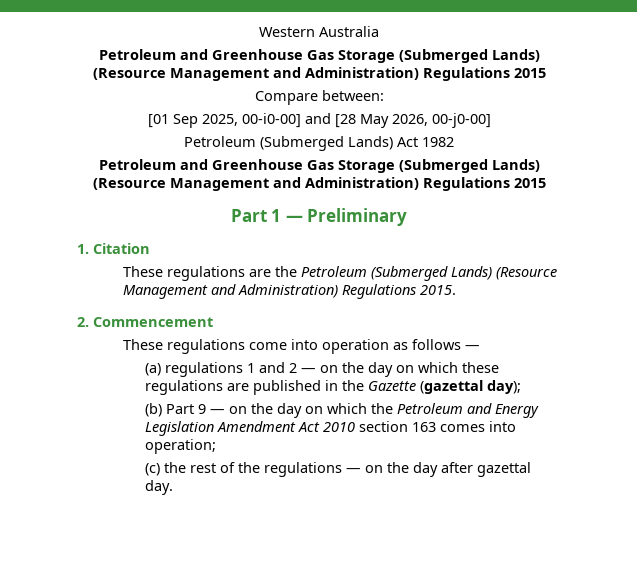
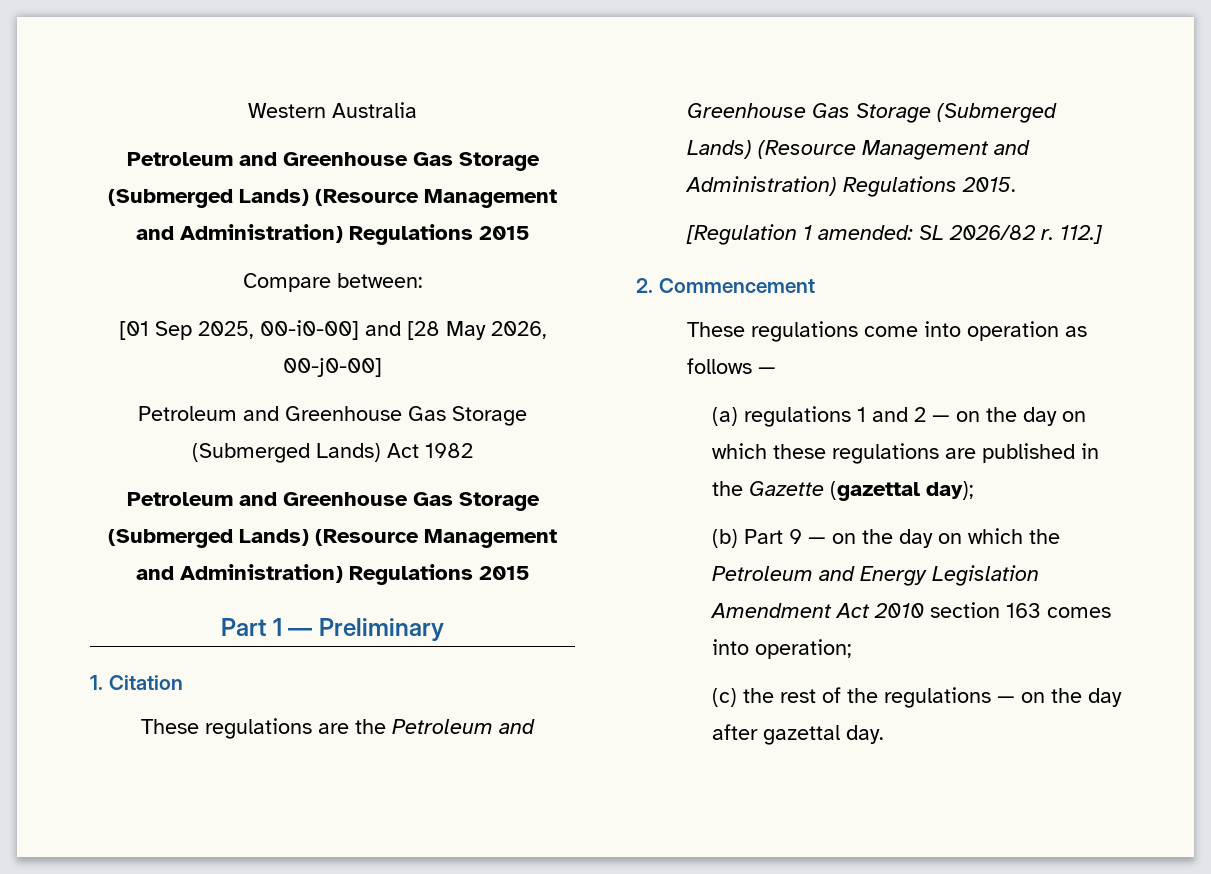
- Petroleum (Submerged Lands) Act 1982
+ Petroleum and Greenhouse Gas Storage (Submerged Lands) Act 1982
- These regulations are the Petroleum (Submerged Lands) (Resource Management and Administration) Regulations 2015.
+ These regulations are the Petroleum and Greenhouse Gas Storage (Submerged Lands) (Resource Management and Administration) Regulations 2015.
+ [Regulation 1 amended: SL 2026/82 r. 112.]

